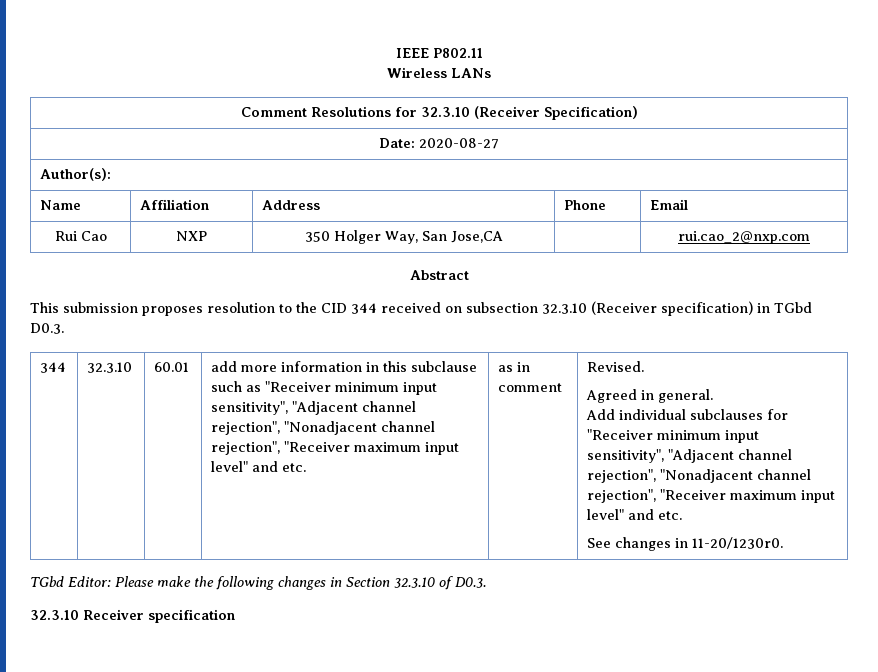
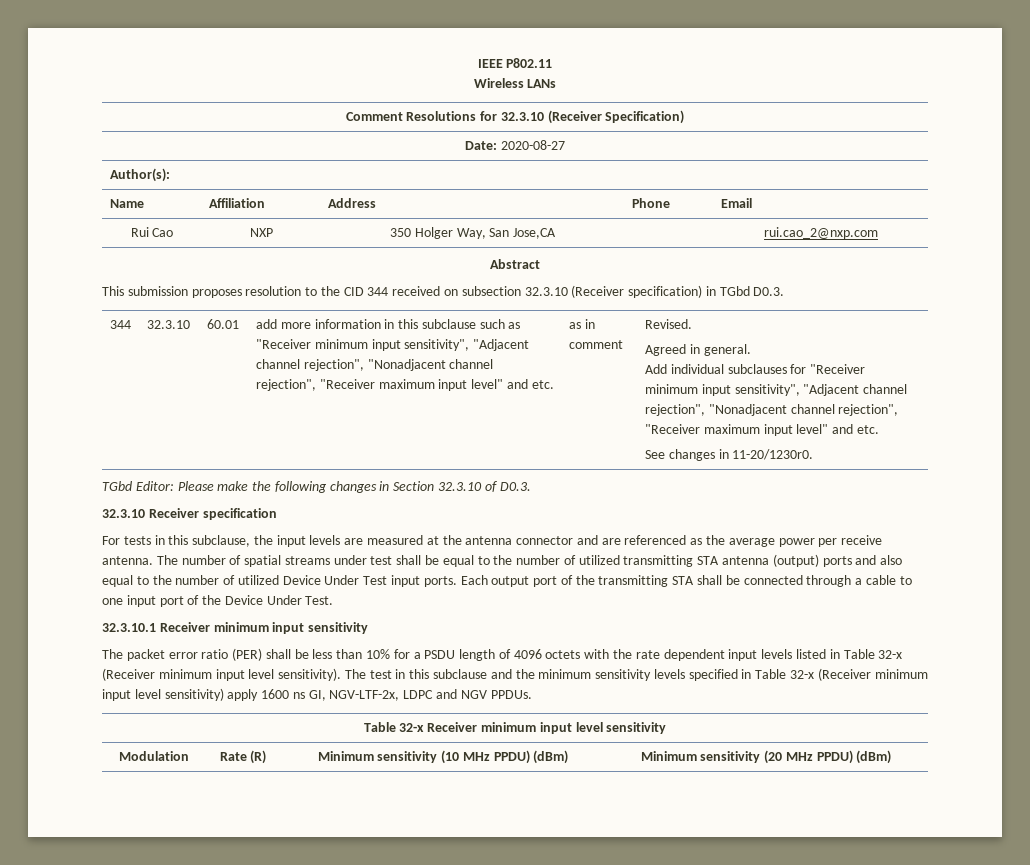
+ For tests in this subclause, the input levels are measured at the antenna connector and are referenced as the average power per receive antenna. The number of spatial streams under test shall be equal to the number of utilized transmitting STA antenna (output) ports and also equal to the number of utilized Device Under Test input ports. Each output port of the transmitting STA shall be connected through a cable to one input port of the Device Under Test.
+ 32.3.10.1 Receiver minimum input sensitivity
+ The packet error ratio (PER) shall be less than 10% for a PSDU length of 4096 octets with the rate dependent input levels listed in Table 32-x (Receiver minimum input level sensitivity). The test in this subclause and the minimum sensitivity levels specified in Table 32-x (Receiver minimum input level sensitivity) apply 1600 ns GI, NGV-LTF-2x, LDPC and NGV PPDUs.
+ Table 32-x Receiver minimum input level sensitivity
+ Modulation | Rate (R) | Minimum sensitivity (10 MHz PPDU) (dBm) | Minimum sensitivity (20 MHz PPDU) (dBm)

